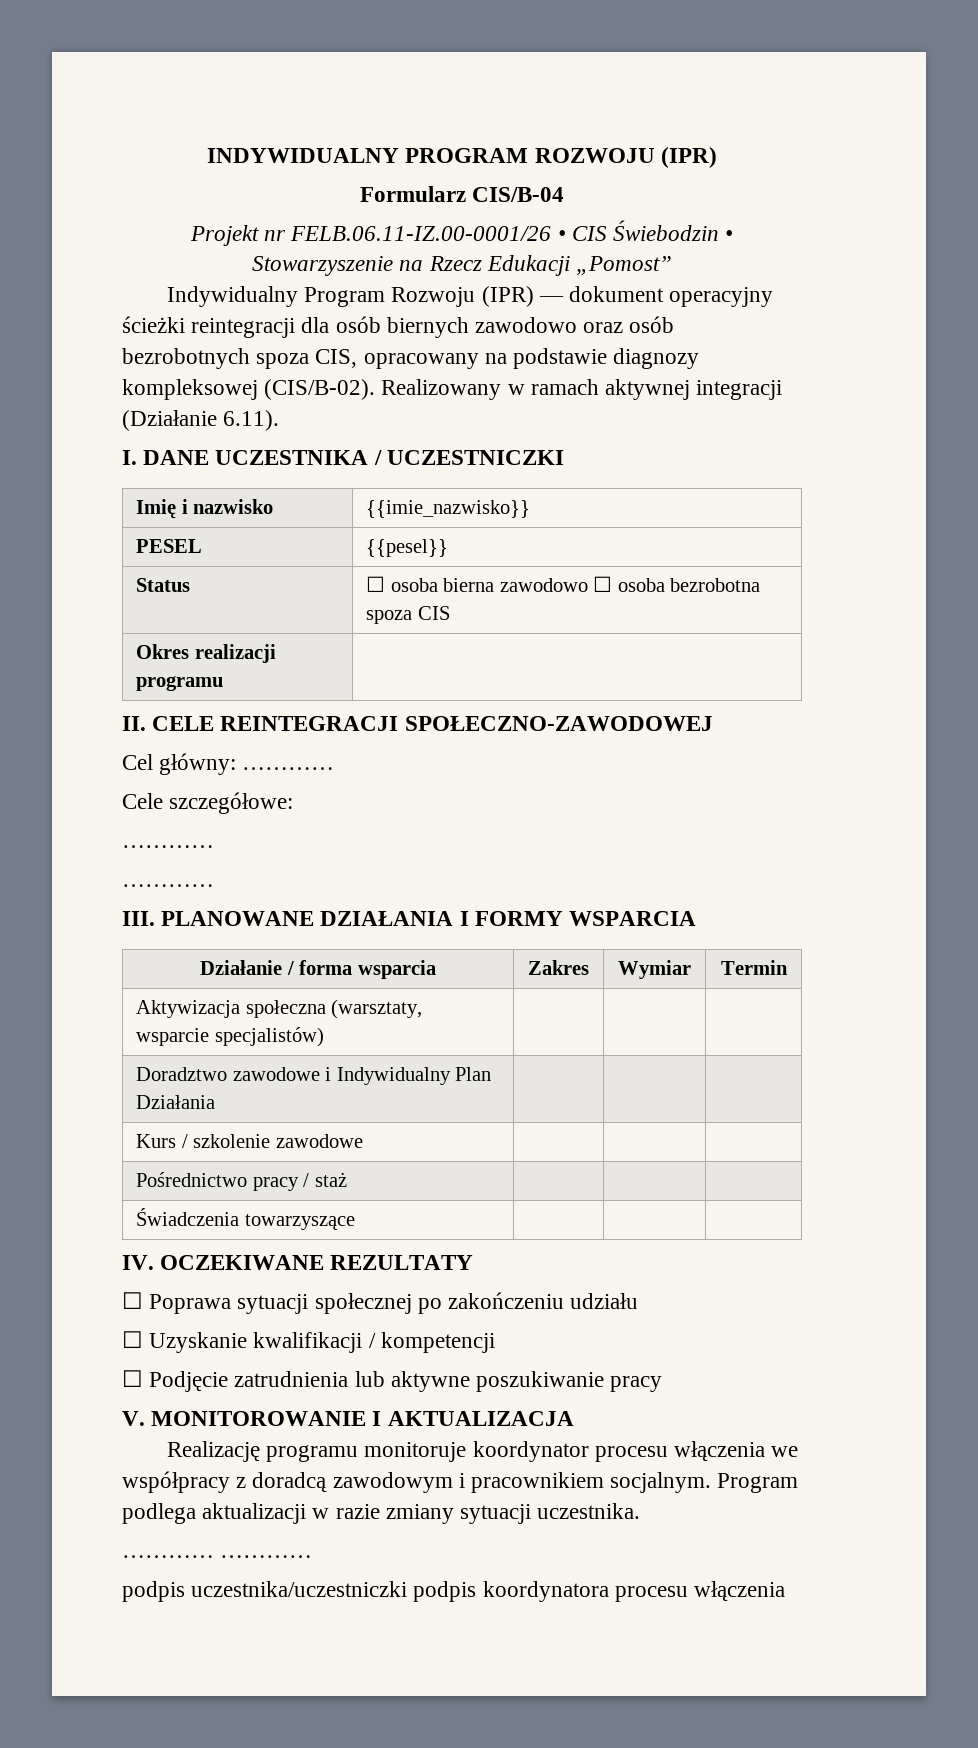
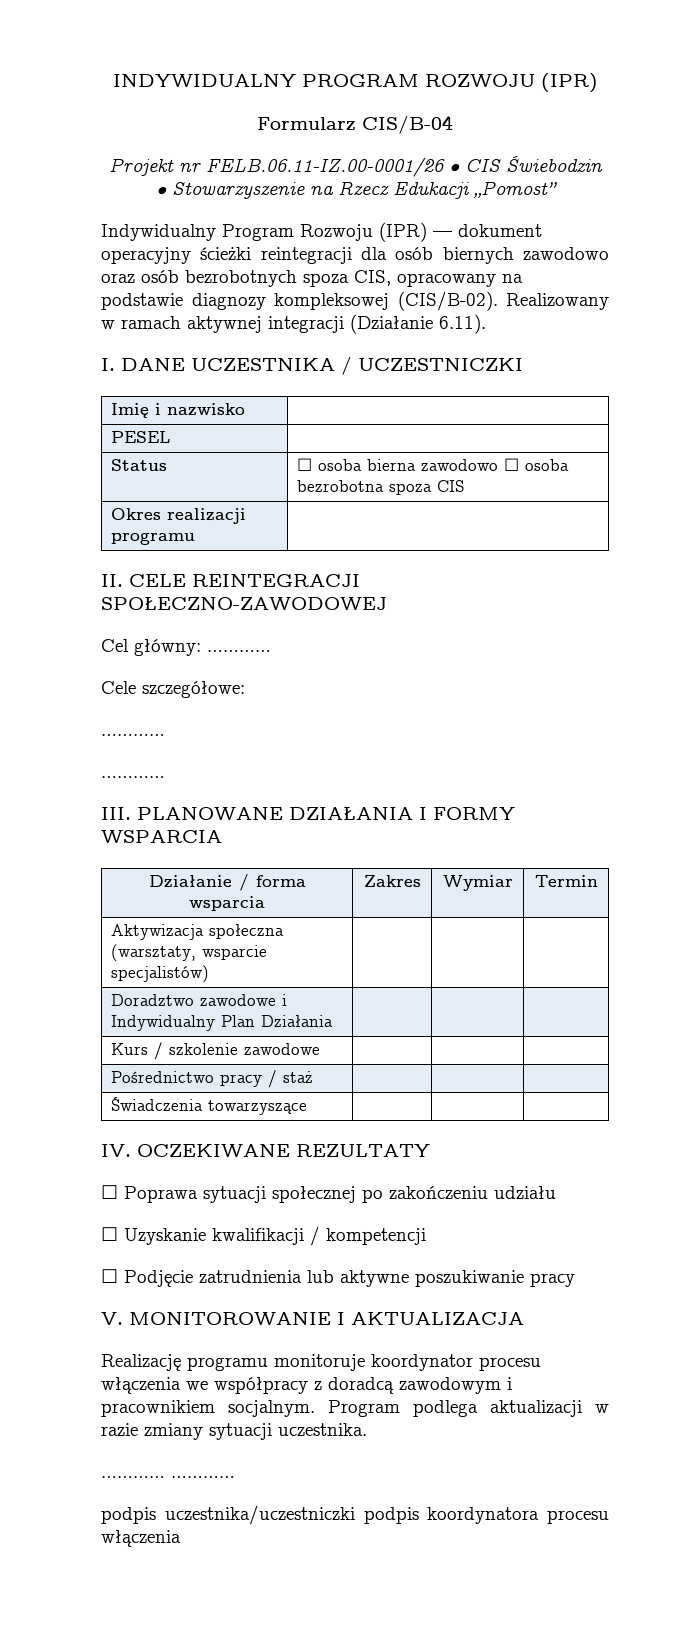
- Imię i nazwisko | {{imie_nazwisko}}
+ Imię i nazwisko |
- PESEL | {{pesel}}
+ PESEL |

